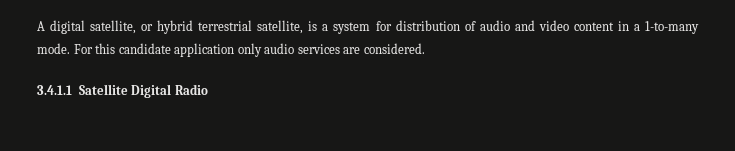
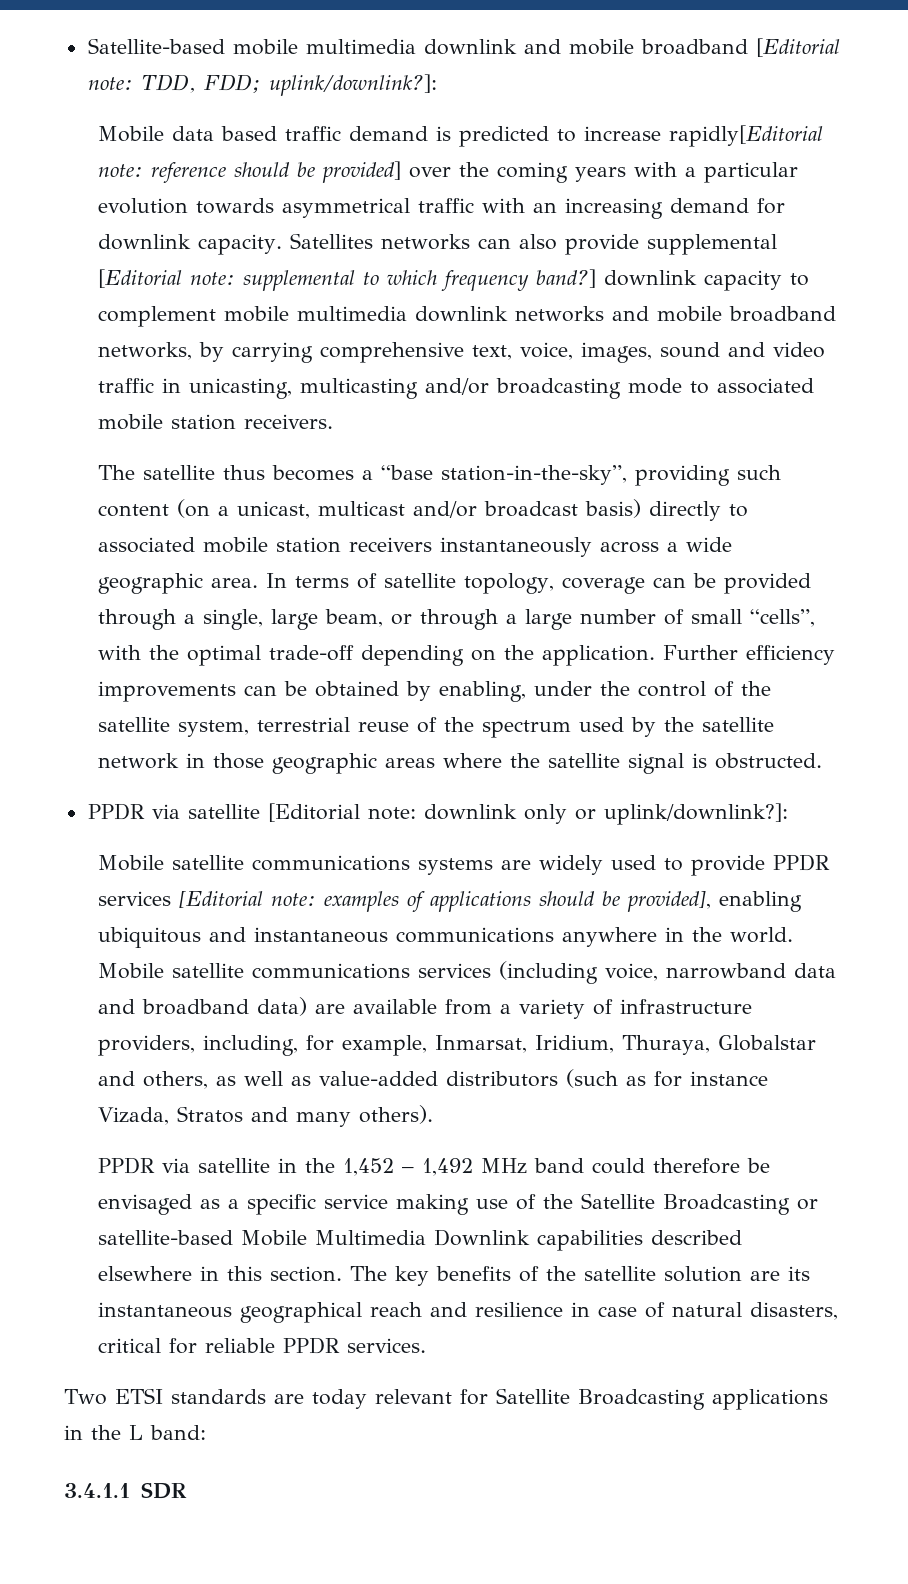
- A digital satellite, or hybrid terrestrial satellite, is a system for distribution of audio and video content in a 1-to-many mode. For this candidate application only audio services are considered.
- 3.4.1.1 Satellite Digital Radio
+ Satellite-based mobile multimedia downlink and mobile broadband [Editorial note: TDD, FDD; uplink/downlink?]:
+ Mobile data based traffic demand is predicted to increase rapidly[Editorial note: reference should be provided] over the coming years with a particular evolution towards asymmetrical traffic with an increasing demand for downlink capacity. Satellites networks can also provide supplemental [Editorial note: supplemental to which frequency band?] downlink capacity to complement mobile multimedia downlink networks and mobile broadband networks, by carrying comprehensive text, voice, images, sound and video traffic in unicasting, multicasting and/or broadcasting mode to associated mobile station receivers.
+ The satellite thus becomes a “base station-in-the-sky”, providing such content (on a unicast, multicast and/or broadcast basis) directly to associated mobile station receivers instantaneously across a wide geographic area. In terms of satellite topology, coverage can be provided through a single, large beam, or through a large number of small “cells”, with the optimal trade-off depending on the application. Further efficiency improvements can be obtained by enabling, under the control of the satellite system, terrestrial reuse of the spectrum used by the satellite network in those geographic areas where the satellite signal is obstructed.
+ PPDR via satellite [Editorial note: downlink only or uplink/downlink?]:
+ Mobile satellite communications systems are widely used to provide PPDR services [Editorial note: examples of applications should be provided], enabling ubiquitous and instantaneous communications anywhere in the world. Mobile satellite communications services (including voice, narrowband data and broadband data) are available from a variety of infrastructure providers, including, for example, Inmarsat, Iridium, Thuraya, Globalstar and others, as well as value-added distributors (such as for instance Vizada, Stratos and many others).
+ PPDR via satellite in the 1,452 – 1,492 MHz band could therefore be envisaged as a specific service making use of the Satellite Broadcasting or satellite-based Mobile Multimedia Downlink capabilities described elsewhere in this section. The key benefits of the satellite solution are its instantaneous geographical reach and resilience in case of natural disasters, critical for reliable PPDR services.
+ Two ETSI standards are today relevant for Satellite Broadcasting applications in the L band:
+ 3.4.1.1 SDR

